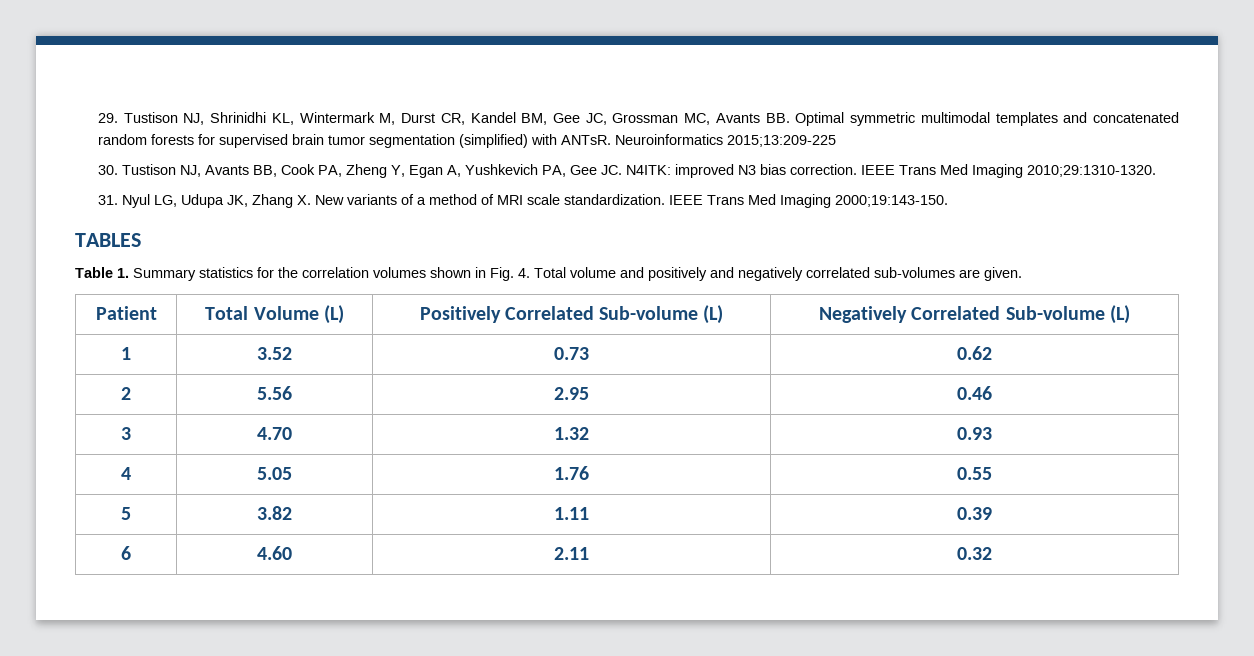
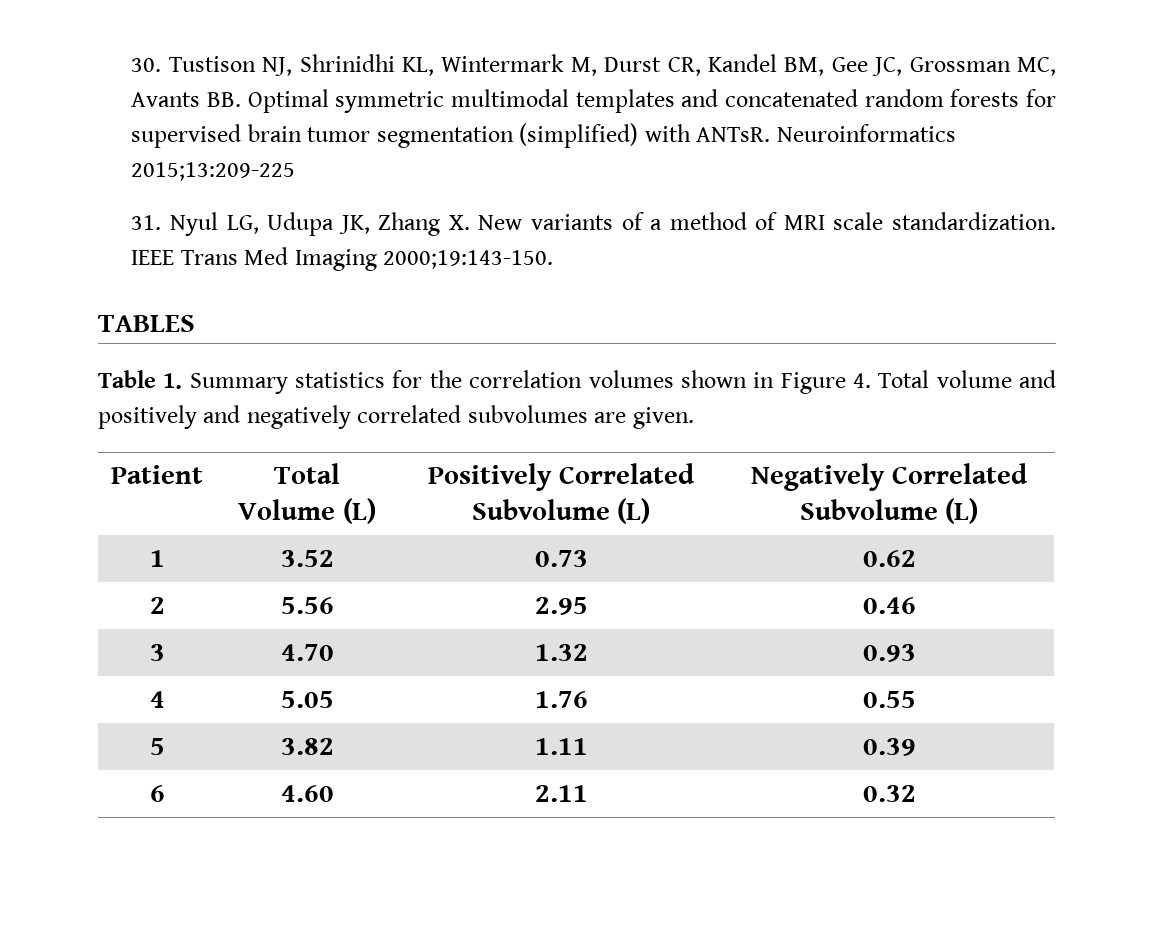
- 29. Tustison NJ, Shrinidhi KL, Wintermark M, Durst CR, Kandel BM, Gee JC, Grossman MC, Avants BB. Optimal symmetric multimodal templates and concatenated random forests for supervised brain tumor segmentation (simplified) with ANTsR.
+ 30. Tustison NJ, Shrinidhi KL, Wintermark M, Durst CR, Kandel BM, Gee JC, Grossman MC, Avants BB. Optimal symmetric multimodal templates and concatenated random forests for supervised brain tumor segmentation (simplified) with ANTsR.
- 30. Tustison NJ, Avants BB, Cook PA, Zheng Y, Egan A, Yushkevich PA, Gee JC. N4ITK: improved N3 bias correction. IEEE Trans Med Imaging 2010;29:1310-1320.
- Table 1. Summary statistics for the correlation volumes shown in Fig. 4. Total volume and positively and negatively correlated sub-volumes are given.
+ Table 1. Summary statistics for the correlation volumes shown in Figure 4. Total volume and positively and negatively correlated subvolumes are given.
- Patient | Total Volume (L) | Positively Correlated Sub-volume (L) | Negatively Correlated Sub-volume (L)
+ Patient | Total Volume (L) | Positively Correlated Subvolume (L) | Negatively Correlated Subvolume (L)

